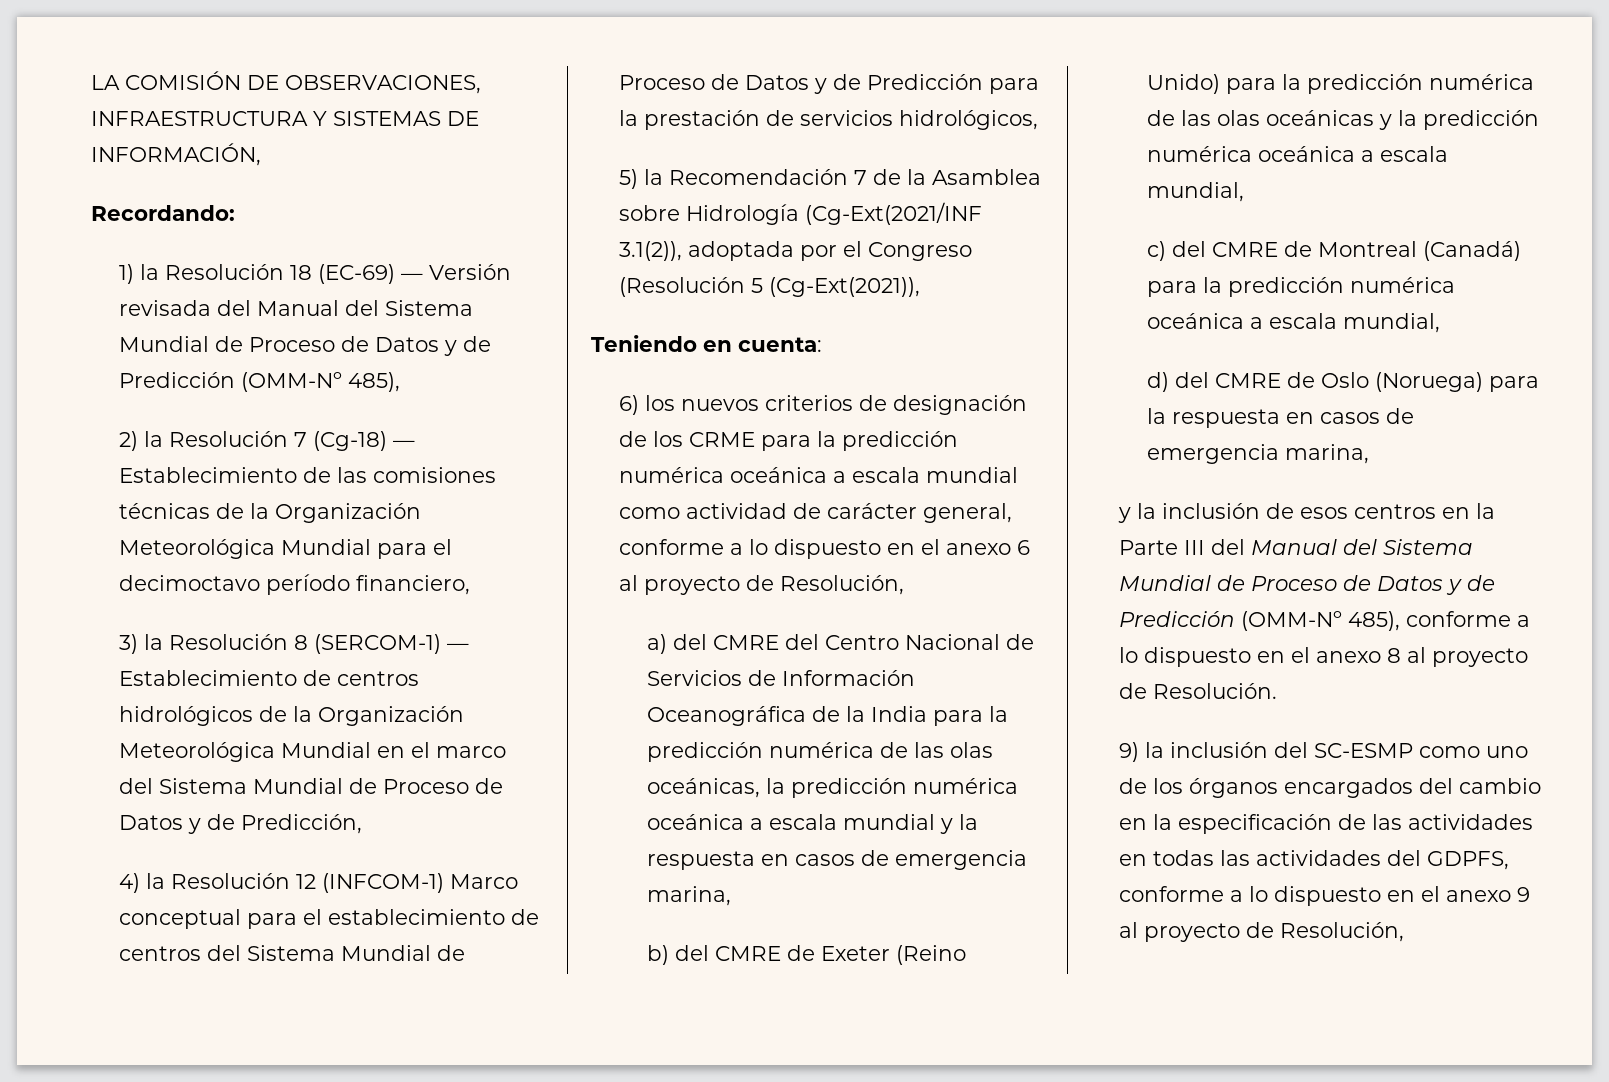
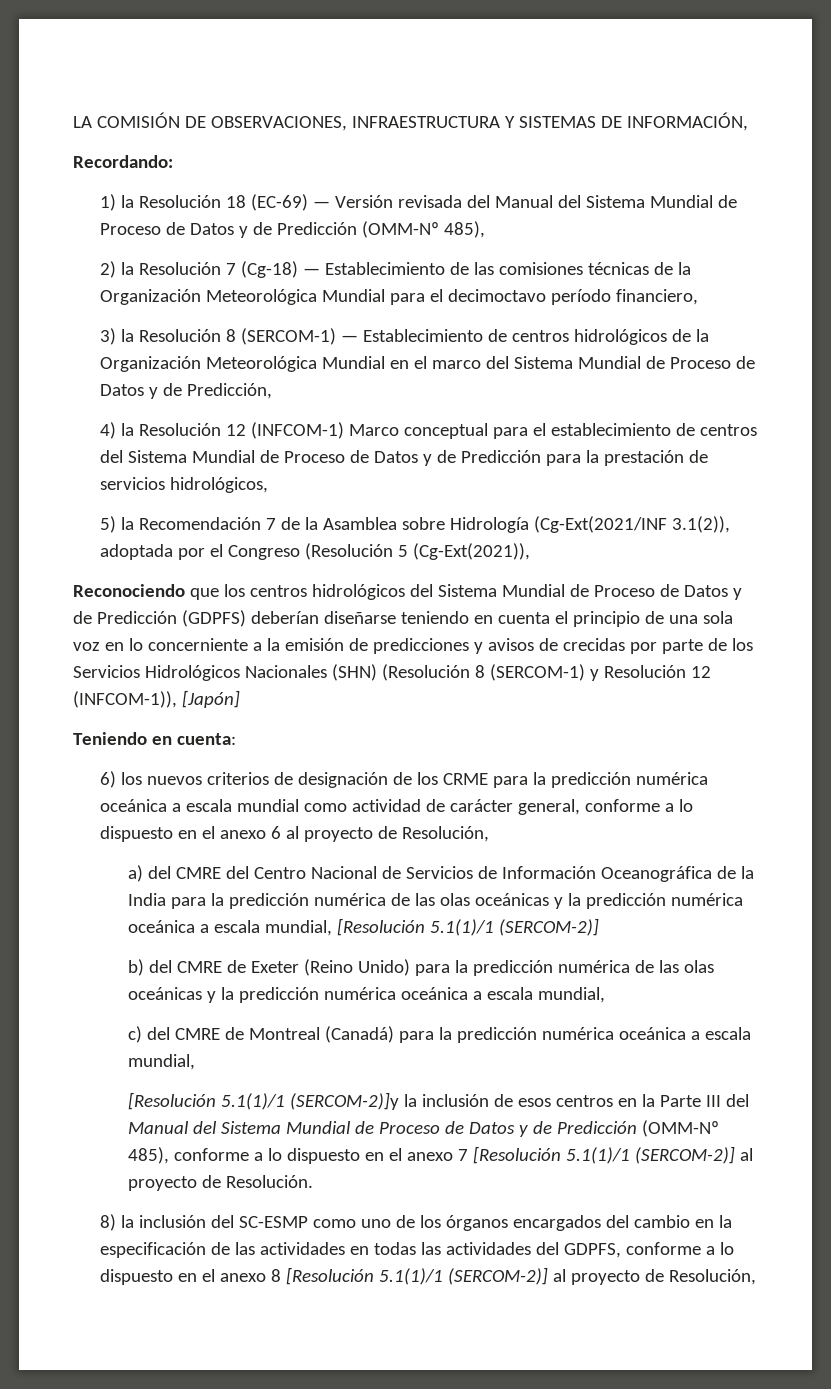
+ Reconociendo que los centros hidrológicos del Sistema Mundial de Proceso de Datos y de Predicción (GDPFS) deberían diseñarse teniendo en cuenta el principio de una sola voz en lo concerniente a la emisión de predicciones y avisos de crecidas por parte de los Servicios Hidrológicos Nacionales (SHN) (Resolución 8 (SERCOM-1) y Resolución 12 (INFCOM-1)), [Japón]
- a) del CMRE del Centro Nacional de Servicios de Información Oceanográfica de la India para la predicción numérica de las olas oceánicas, la predicción numérica oceánica a escala mundial y la respuesta en casos de emergencia marina,
+ a) del CMRE del Centro Nacional de Servicios de Información Oceanográfica de la India para la predicción numérica de las olas oceánicas y la predicción numérica oceánica a escala mundial, [Resolución 5.1(1)/1 (SERCOM-2)]
- d) del CMRE de Oslo (Noruega) para la respuesta en casos de emergencia marina,
- y la inclusión de esos centros en la Parte III del Manual del Sistema Mundial de Proceso de Datos y de Predicción (OMM-Nº 485), conforme a lo dispuesto en el anexo 8 al proyecto de Resolución.
+ [Resolución 5.1(1)/1 (SERCOM-2)]y la inclusión de esos centros en la Parte III del Manual del Sistema Mundial de Proceso de Datos y de Predicción (OMM-Nº 485), conforme a lo dispuesto en el anexo 7 [Resolución 5.1(1)/1 (SERCOM-2)] al proyecto de Resolución.
- 9) la inclusión del SC-ESMP como uno de los órganos encargados del cambio en la especificación de las actividades en todas las actividades del GDPFS, conforme a lo dispuesto en el anexo 9 al proyecto de Resolución,
+ 8) la inclusión del SC-ESMP como uno de los órganos encargados del cambio en la especificación de las actividades en todas las actividades del GDPFS, conforme a lo dispuesto en el anexo 8 [Resolución 5.1(1)/1 (SERCOM-2)] al proyecto de Resolución,

